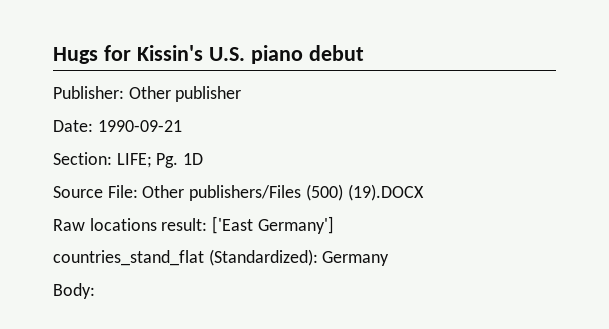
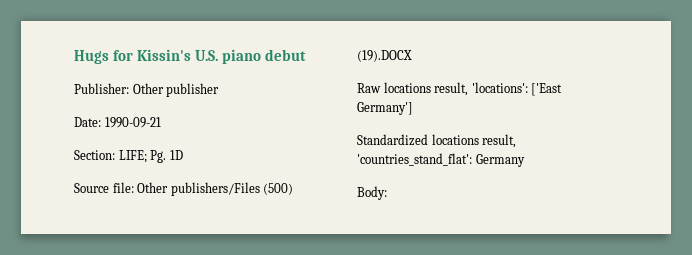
- Source File: Other publishers/Files (500) (19).DOCX
+ Source file: Other publishers/Files (500) (19).DOCX
- Raw locations result: ['East Germany']
+ Raw locations result, 'locations': ['East Germany']
- countries_stand_flat (Standardized): Germany
+ Standardized locations result, 'countries_stand_flat': Germany

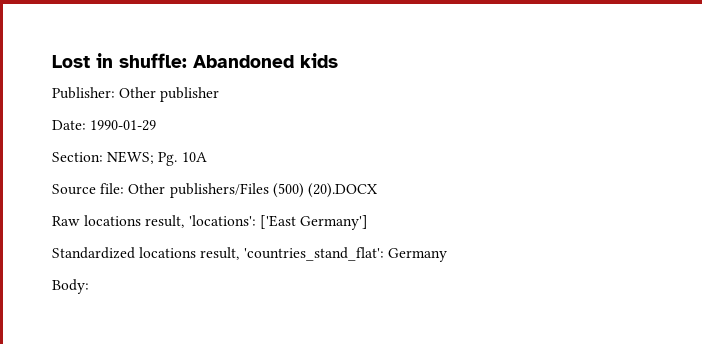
- Hugs for Kissin's U.S. piano debut
+ Lost in shuffle: Abandoned kids
- Date: 1990-09-21
+ Date: 1990-01-29
- Section: LIFE; Pg. 1D
+ Section: NEWS; Pg. 10A
- Source file: Other publishers/Files (500) (19).DOCX
+ Source file: Other publishers/Files (500) (20).DOCX

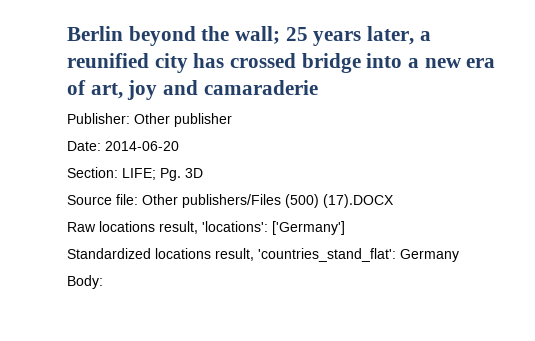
- Lost in shuffle: Abandoned kids
+ Berlin beyond the wall; 25 years later, a reunified city has crossed bridge into a new era of art, joy and camaraderie
- Date: 1990-01-29
+ Date: 2014-06-20
- Section: NEWS; Pg. 10A
+ Section: LIFE; Pg. 3D
- Source file: Other publishers/Files (500) (20).DOCX
+ Source file: Other publishers/Files (500) (17).DOCX
- Raw locations result, 'locations': ['East Germany']
+ Raw locations result, 'locations': ['Germany']

